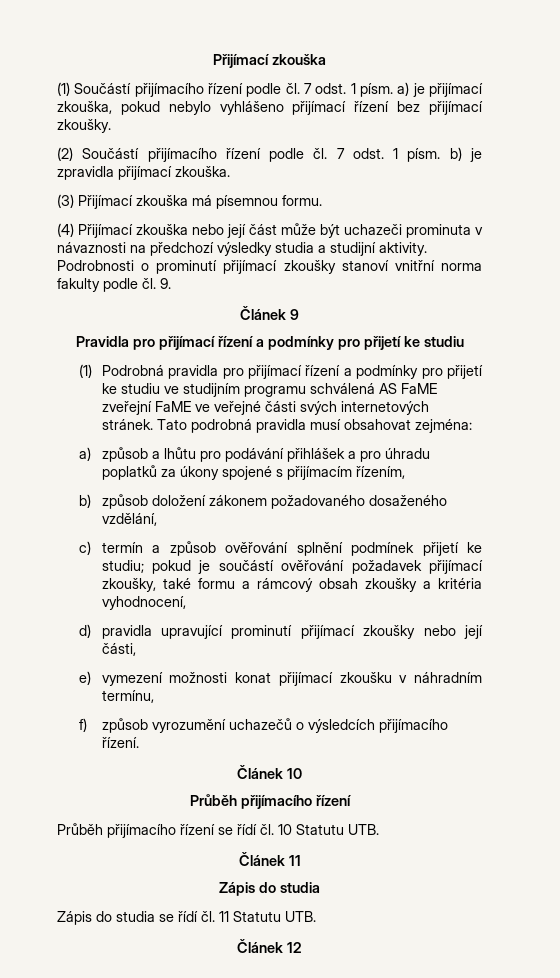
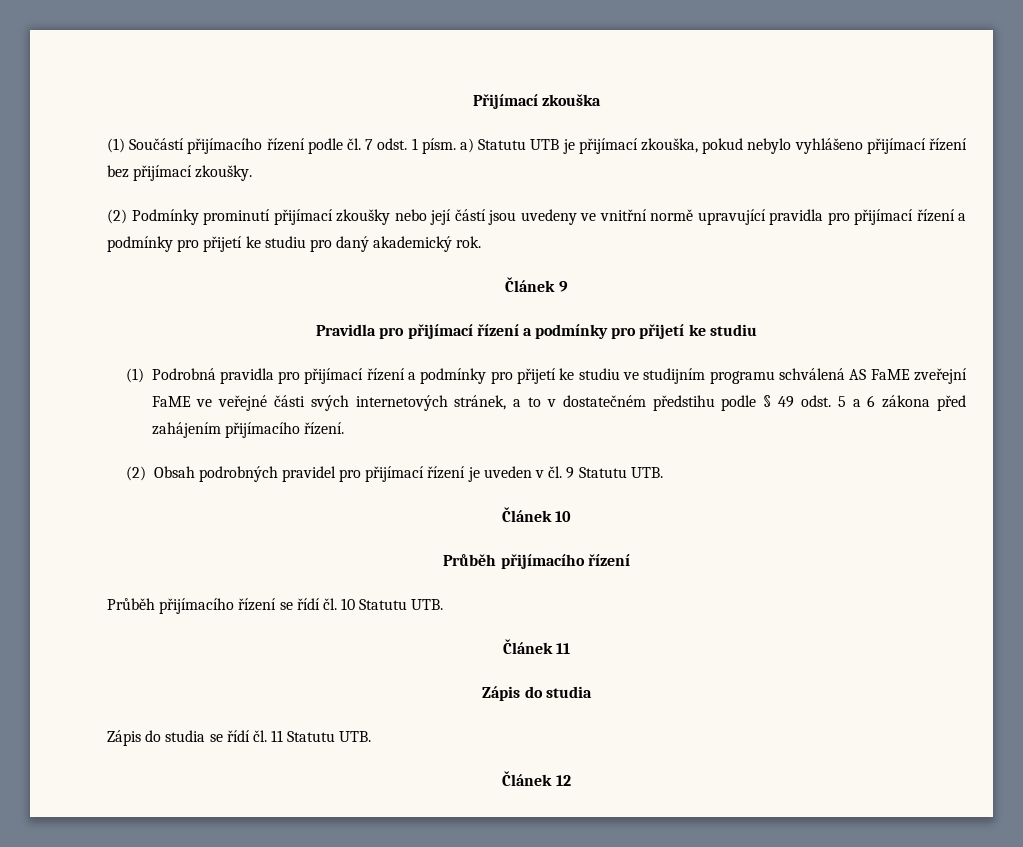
- (1) Součástí přijímacího řízení podle čl. 7 odst. 1 písm. a) je přijímací zkouška, pokud nebylo vyhlášeno přijímací řízení bez přijímací zkoušky.
+ (1) Součástí přijímacího řízení podle čl. 7 odst. 1 písm. a) Statutu UTB je přijímací zkouška, pokud nebylo vyhlášeno přijímací řízení bez přijímací zkoušky.
- (2) Součástí přijímacího řízení podle čl. 7 odst. 1 písm. b) je zpravidla přijímací zkouška.
- (3) Přijímací zkouška má písemnou formu.
- (4) Přijímací zkouška nebo její část může být uchazeči prominuta v návaznosti na předchozí výsledky studia a studijní aktivity. Podrobnosti o prominutí přijímací zkoušky stanoví vnitřní norma fakulty podle čl. 9.
+ (2) Podmínky prominutí přijímací zkoušky nebo její částí jsou uvedeny ve vnitřní normě upravující pravidla pro přijímací řízení a podmínky pro přijetí ke studiu pro daný akademický rok.
- (1) Podrobná pravidla pro přijímací řízení a podmínky pro přijetí ke studiu ve studijním programu schválená AS FaME zveřejní FaME ve veřejné části svých internetových stránek. Tato podrobná pravidla musí obsahovat zejména:
- a) způsob a lhůtu pro podávání přihlášek a pro úhradu poplatků za úkony spojené s přijímacím řízením,
- b) způsob doložení zákonem požadovaného dosaženého vzdělání,
- c) termín a způsob ověřování splnění podmínek přijetí ke studiu; pokud je součástí ověřování požadavek přijímací zkoušky, také formu a rámcový obsah zkoušky a kritéria vyhodnocení,
- d) pravidla upravující prominutí přijímací zkoušky nebo její části,
- e) vymezení možnosti konat přijímací zkoušku v náhradním termínu,
- f) způsob vyrozumění uchazečů o výsledcích přijímacího řízení.
+ (1) Podrobná pravidla pro přijímací řízení a podmínky pro přijetí ke studiu ve studijním programu schválená AS FaME zveřejní FaME ve veřejné části svých internetových stránek, a to v dostatečném předstihu podle § 49 odst. 5 a 6 zákona před zahájením přijímacího řízení.
+ (2) Obsah podrobných pravidel pro přijímací řízení je uveden v čl. 9 Statutu UTB.

